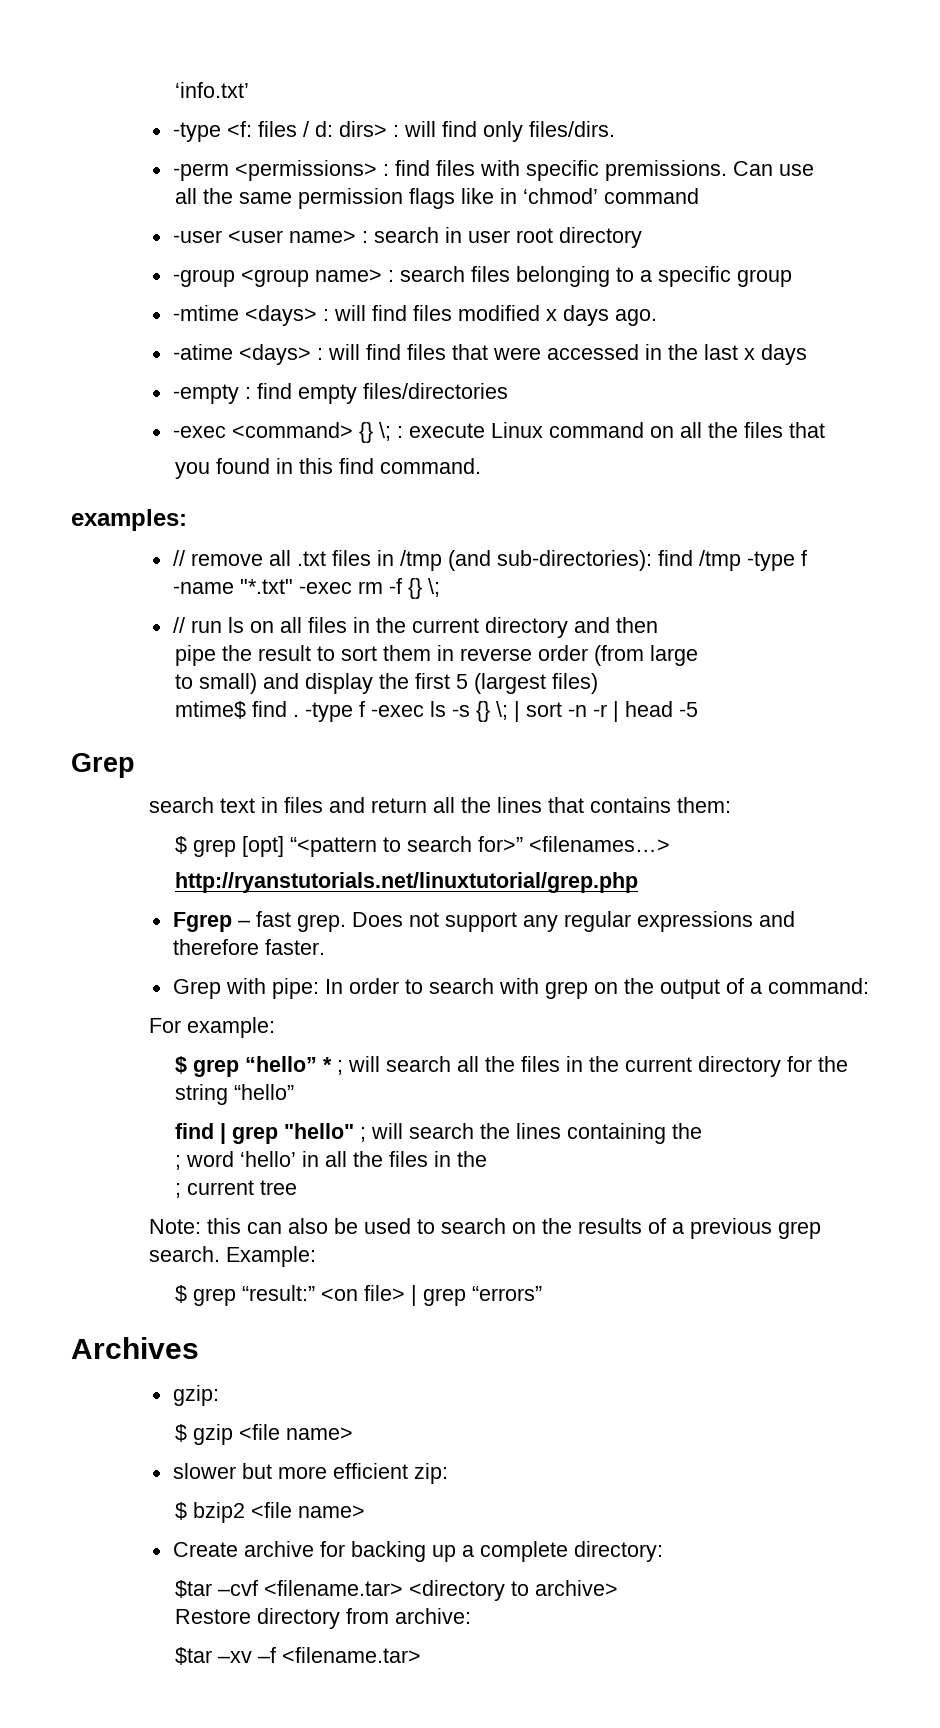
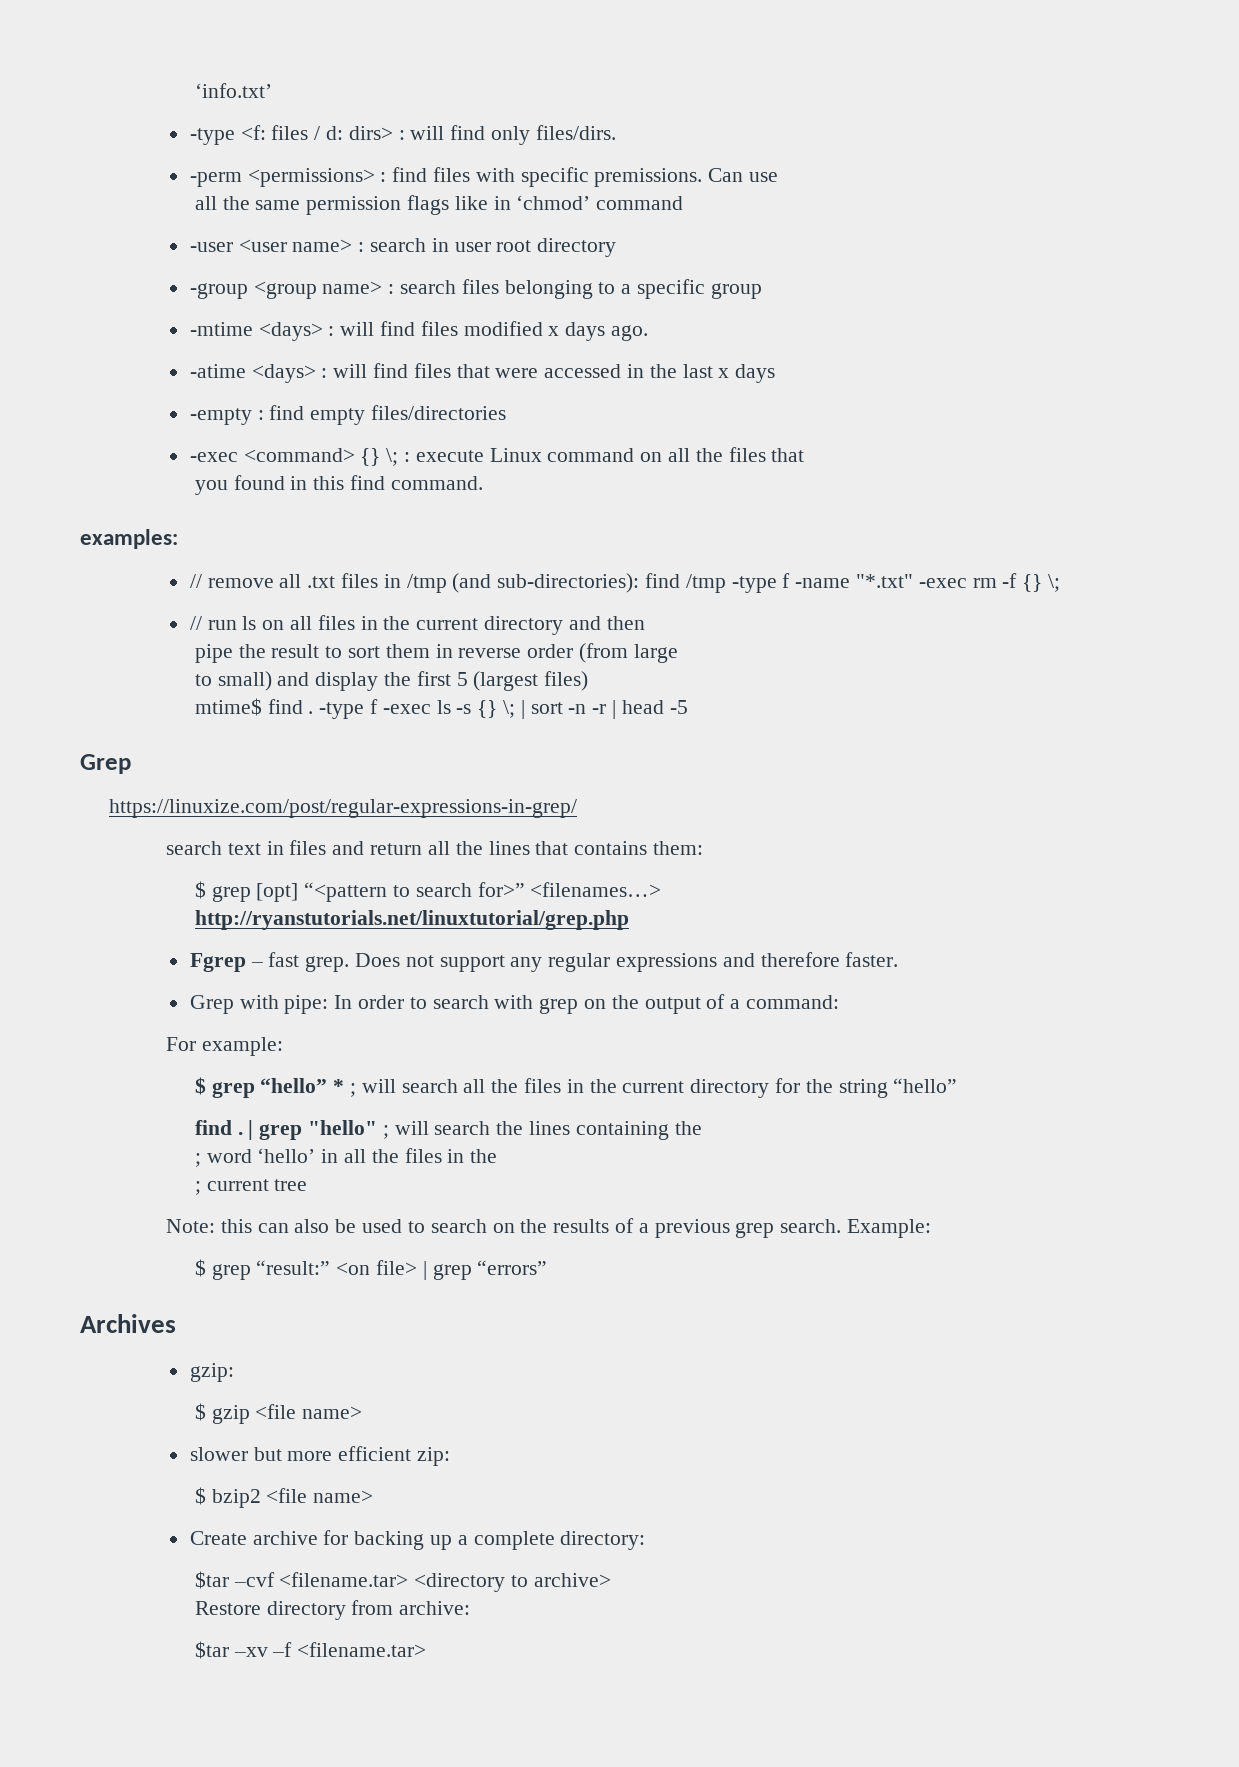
+ https://linuxize.com/post/regular-expressions-in-grep/
- find | grep "hello" ; will search the lines containing the
+ find . | grep "hello" ; will search the lines containing the

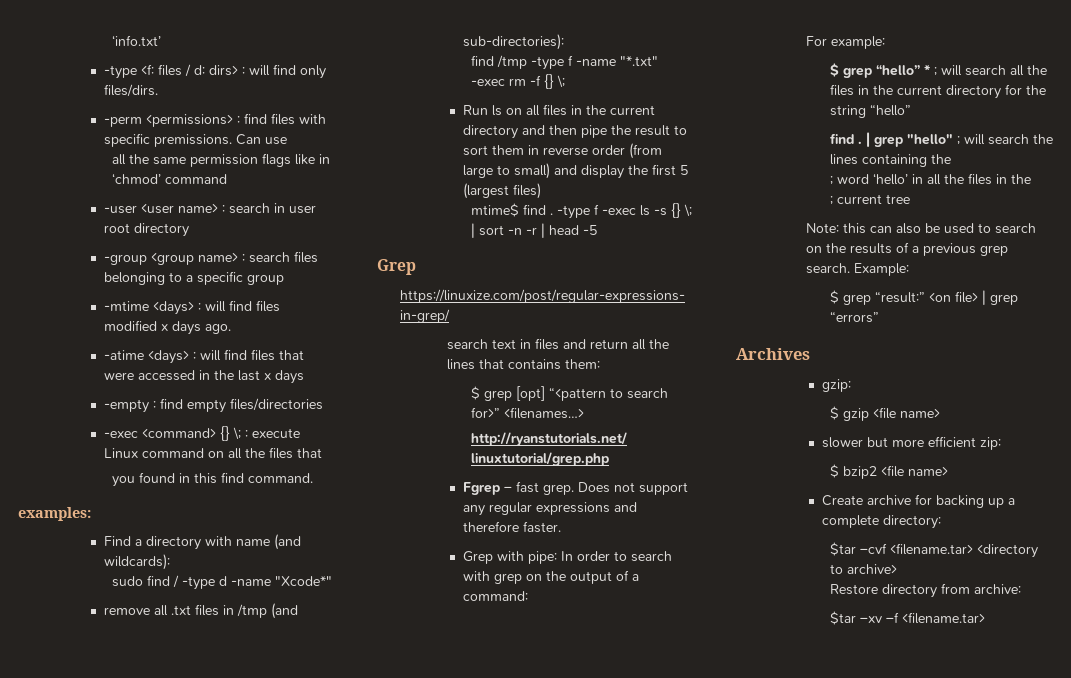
- // remove all .txt files in /tmp (and sub-directories): find /tmp -type f -name "*.txt" -exec rm -f {} \;
+ Find a directory with name (and wildcards):
+ sudo find / -type d -name "Xcode*"
+ remove all .txt files in /tmp (and sub-directories):
+ find /tmp -type f -name "*.txt" -exec rm -f {} \;
- // run ls on all files in the current directory and then
- pipe the result to sort them in reverse order (from large
- to small) and display the first 5 (largest files)
+ Run ls on all files in the current directory and then pipe the result to sort them in reverse order (from large to small) and display the first 5 (largest files)

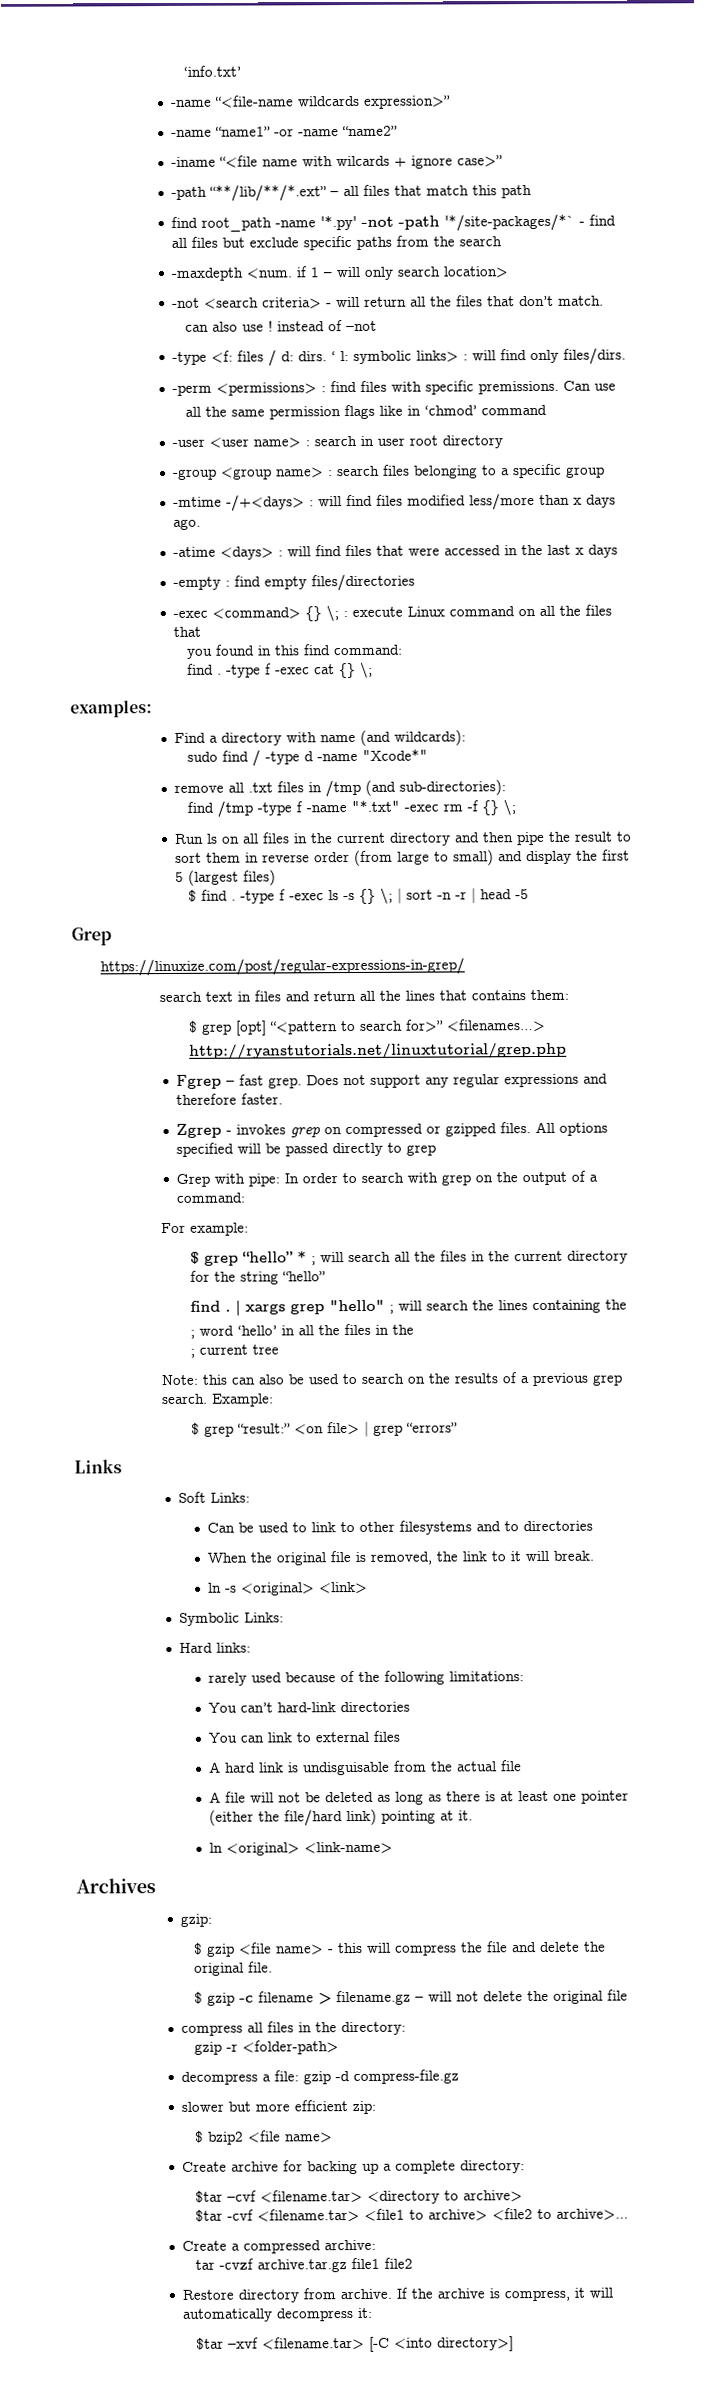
+ -name “<file-name wildcards expression>”
+ -name “name1” -or -name “name2”
+ -iname “<file name with wilcards + ignore case>”
+ -path “**/lib/**/*.ext” – all files that match this path
+ find root_path -name '*.py' -not -path '*/site-packages/*` - find all files but exclude specific paths from the search
+ -maxdepth <num. if 1 – will only search location>
+ -not <search criteria> - will return all the files that don’t match.
+ can also use ! instead of –not
- -type <f: files / d: dirs> : will find only files/dirs.
+ -type <f: files / d: dirs. ‘ l: symbolic links> : will find only files/dirs.
- -mtime <days> : will find files modified x days ago.
+ -mtime -/+<days> : will find files modified less/more than x days ago.
- you found in this find command.
+ you found in this find command:
+ find . -type f -exec cat {} \;
- mtime$ find .
+ $ find .
+ Zgrep - invokes grep on compressed or gzipped files. All options specified will be passed directly to grep
- | grep "hello" ; will search the lines containing the
+ | xargs grep "hello" ; will search the lines containing the
+ Links
+ Soft Links:
+ Can be used to link to other filesystems and to directories
+ When the original file is removed, the link to it will break.
+ ln -s <original> <link>
+ Symbolic Links:
+ Hard links:
+ rarely used because of the following limitations:
+ You can’t hard-link directories
+ You can link to external files
+ A hard link is undisguisable from the actual file
+ A file will not be deleted as long as there is at least one pointer (either the file/hard link) pointing at it.
+ ln <original> <link-name>
- $ gzip <file name>
+ $ gzip <file name> - this will compress the file and delete the original file.
+ $ gzip -c filename > filename.gz – will not delete the original file
+ compress all files in the directory:
+ gzip -r <folder-path>
+ decompress a file: gzip -d compress-file.gz
- Restore directory from archive:
- $tar –xv –f <filename.tar>
+ $tar -cvf <filename.tar> <file1 to archive> <file2 to archive>…
+ Create a compressed archive:
+ tar -cvzf archive.tar.gz file1 file2
+ Restore directory from archive. If the archive is compress, it will automatically decompress it:
+ $tar –xvf <filename.tar> [-C <into directory>]

